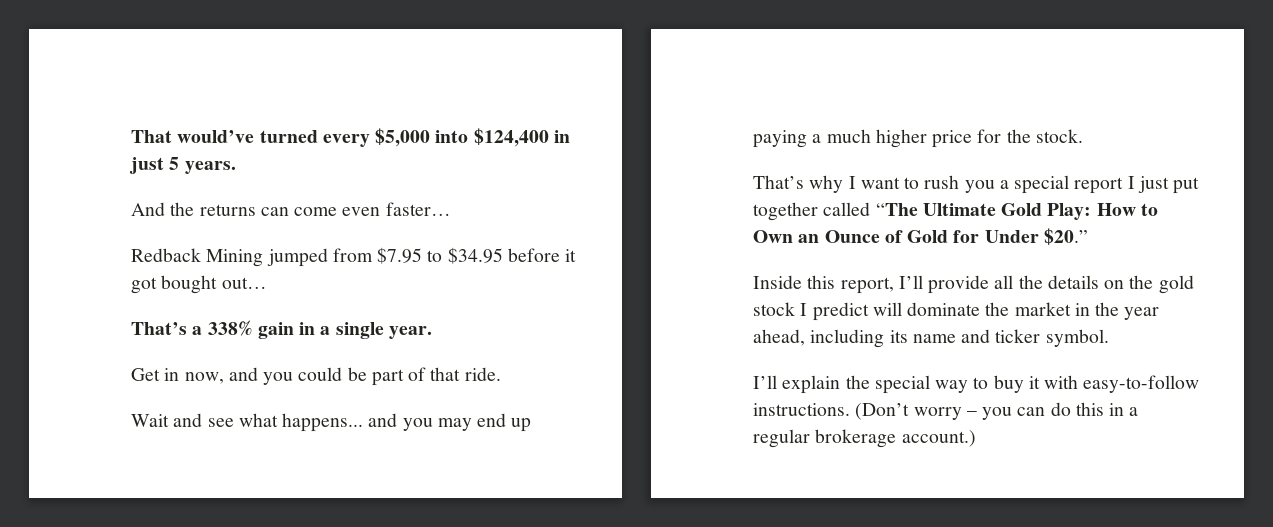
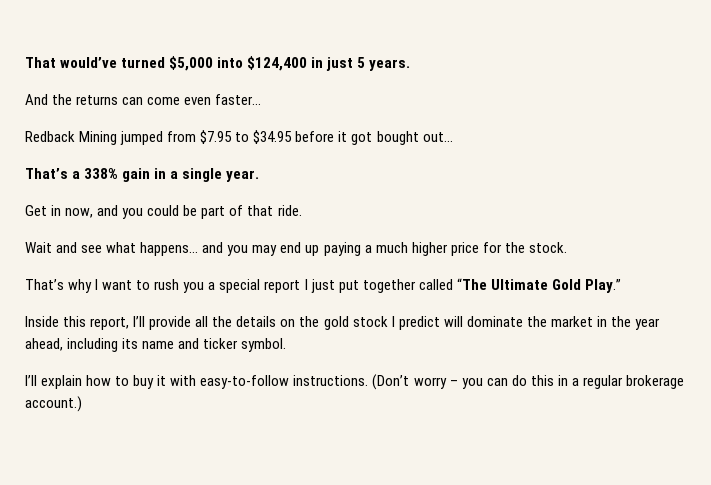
- That would’ve turned every $5,000 into $124,400 in just 5 years.
+ That would’ve turned $5,000 into $124,400 in just 5 years.
- That’s why I want to rush you a special report I just put together called “The Ultimate Gold Play: How to Own an Ounce of Gold for Under $20.”
+ That’s why I want to rush you a special report I just put together called “The Ultimate Gold Play.”
- I’ll explain the special way to buy it with easy-to-follow instructions.
+ I’ll explain how to buy it with easy-to-follow instructions.

